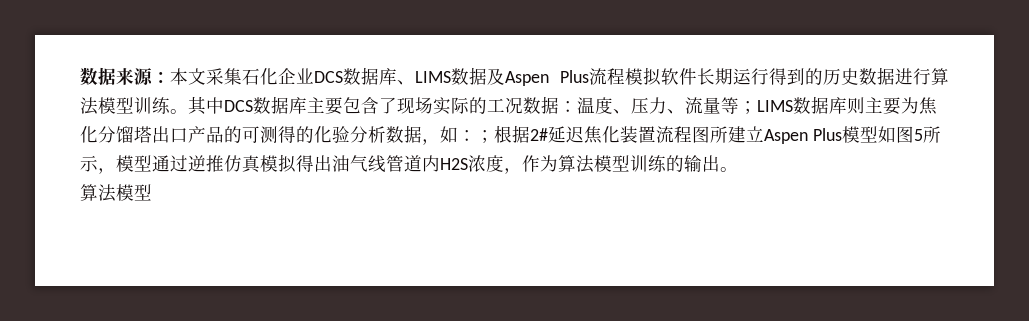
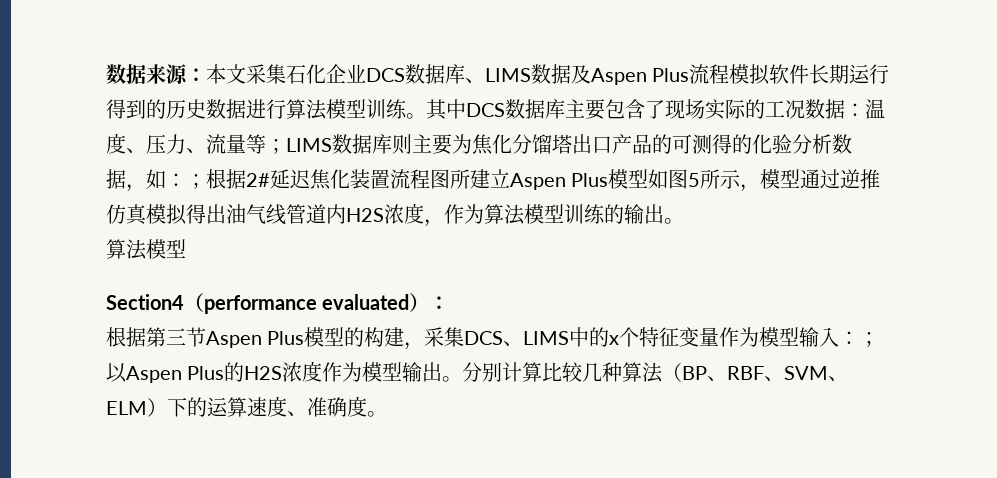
+ Section4（performance evaluated）：
+ 根据第三节Aspen Plus模型的构建，采集DCS、LIMS中的x个特征变量作为模型输入：；以Aspen Plus的H2S浓度作为模型输出。分别计算比较几种算法（BP、RBF、SVM、ELM）下的运算速度、准确度。

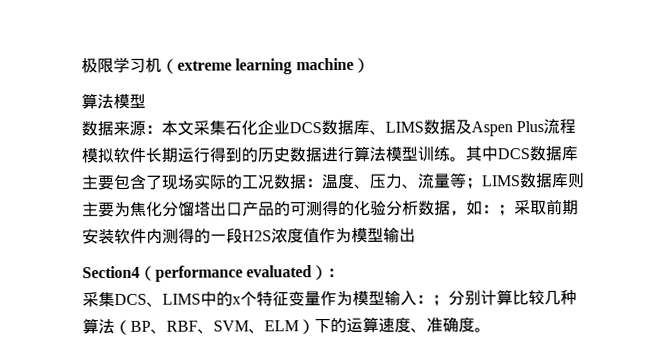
+ 极限学习机（extreme learning machine）
+ 算法模型
- 其中DCS数据库主要包含了现场实际的工况数据：温度、压力、流量等；LIMS数据库则主要为焦化分馏塔出口产品的可测得的化验分析数据，如：；根据2#延迟焦化装置流程图所建立Aspen Plus模型如图5所示，模型通过逆推仿真模拟得出油气线管道内H2S浓度，作为算法模型训练的输出。
- 算法模型
+ 其中DCS数据库主要包含了现场实际的工况数据：温度、压力、流量等；LIMS数据库则主要为焦化分馏塔出口产品的可测得的化验分析数据，如：；采取前期安装软件内测得的一段H2S浓度值作为模型输出
- 根据第三节Aspen Plus模型的构建，采集DCS、LIMS中的x个特征变量作为模型输入：；以Aspen Plus的H2S浓度作为模型输出。分别计算比较几种算法（BP、RBF、SVM、ELM）下的运算速度、准确度。
+ 采集DCS、LIMS中的x个特征变量作为模型输入：；分别计算比较几种算法（BP、RBF、SVM、ELM）下的运算速度、准确度。

